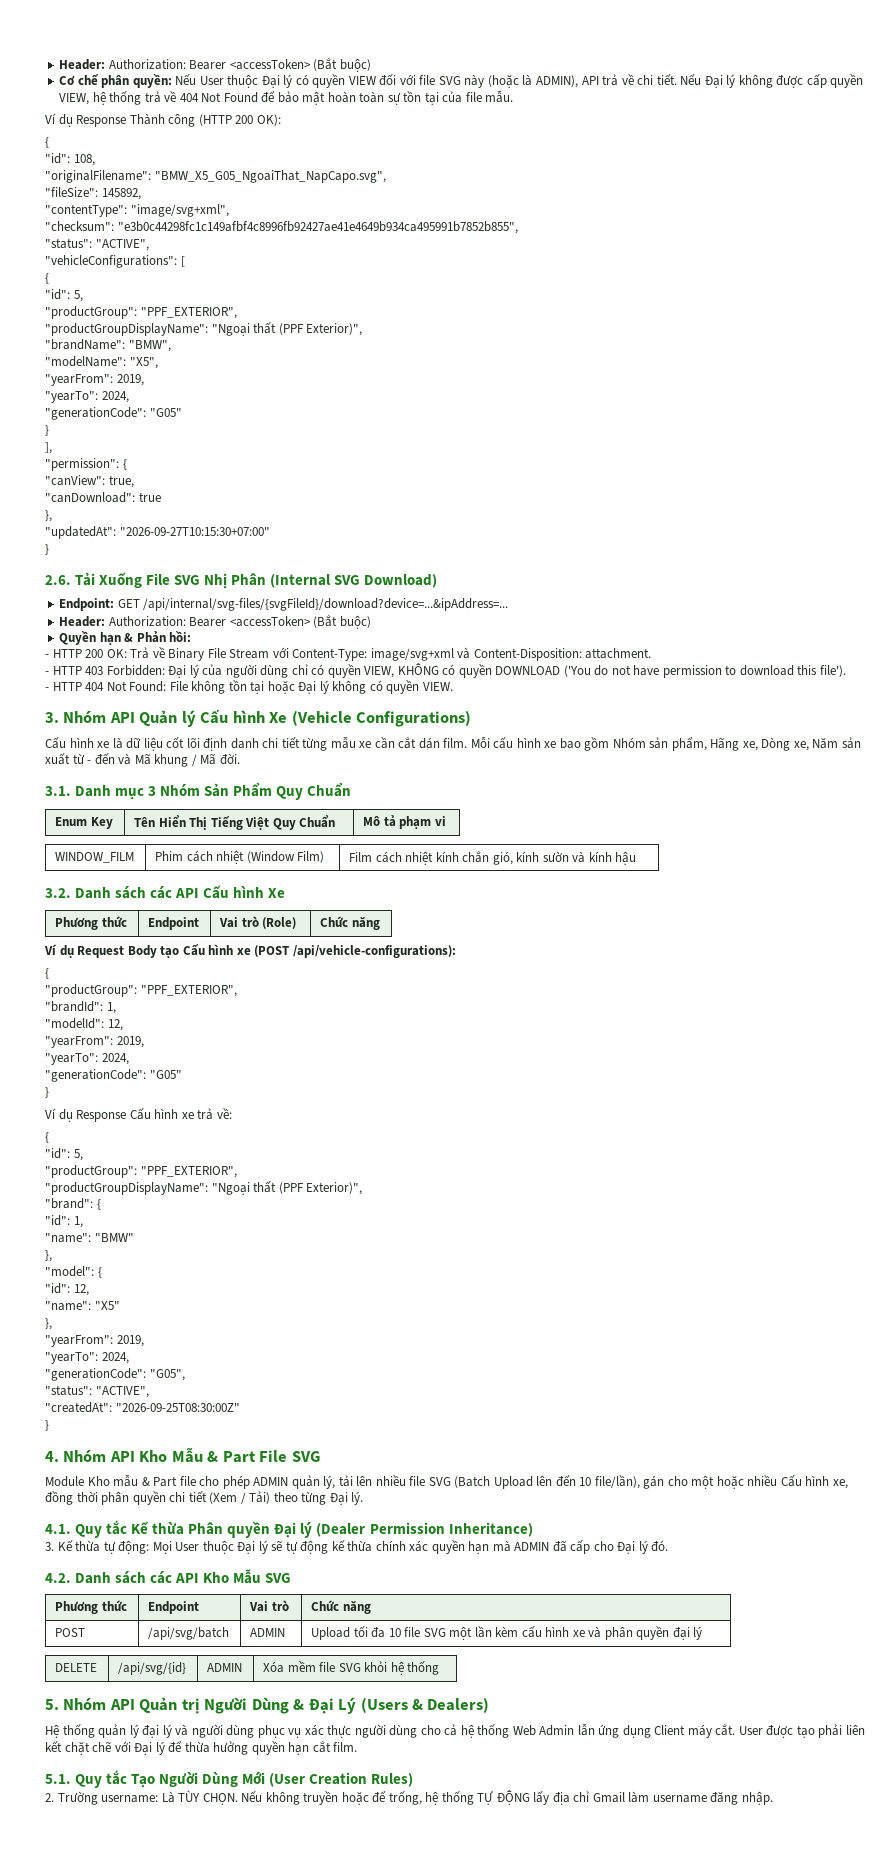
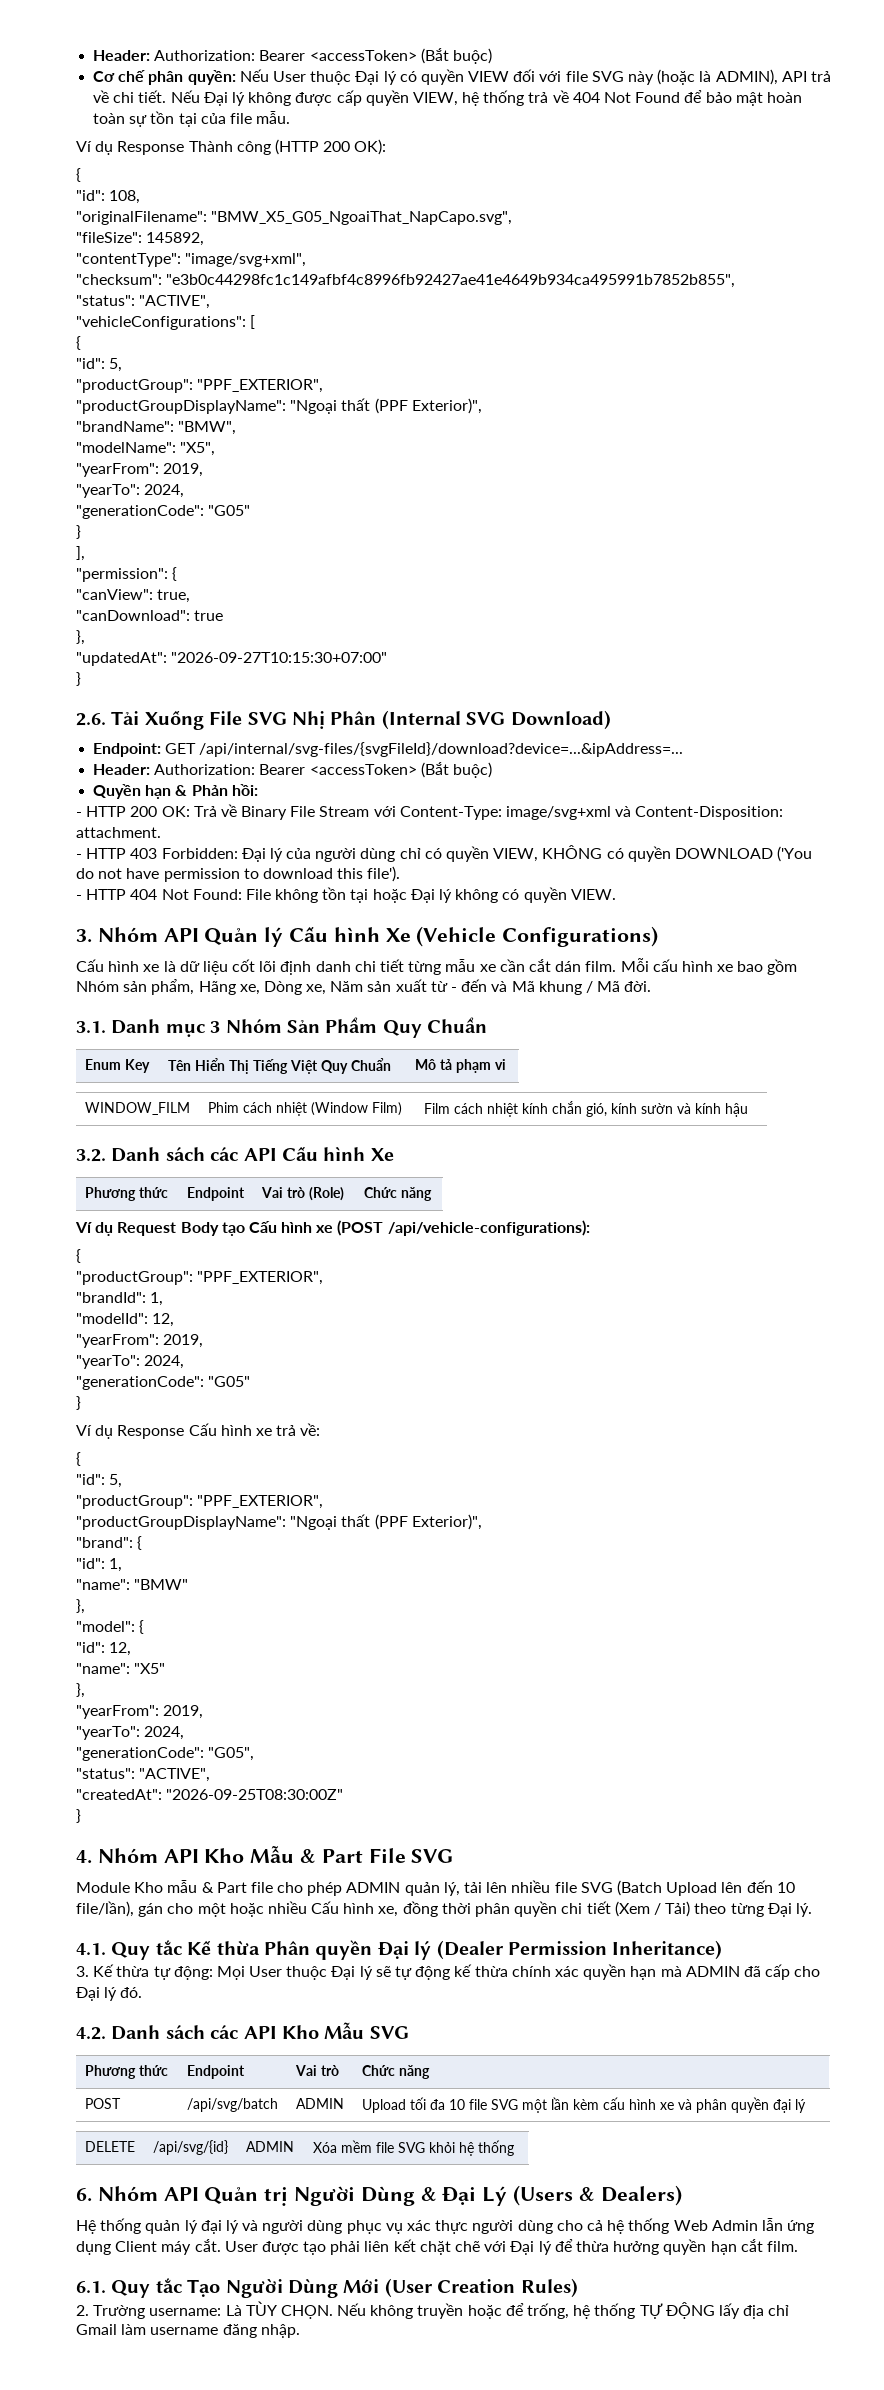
- 5. Nhóm API Quản trị Người Dùng & Đại Lý (Users & Dealers)
+ 6. Nhóm API Quản trị Người Dùng & Đại Lý (Users & Dealers)
- 5.1. Quy tắc Tạo Người Dùng Mới (User Creation Rules)
+ 6.1. Quy tắc Tạo Người Dùng Mới (User Creation Rules)

